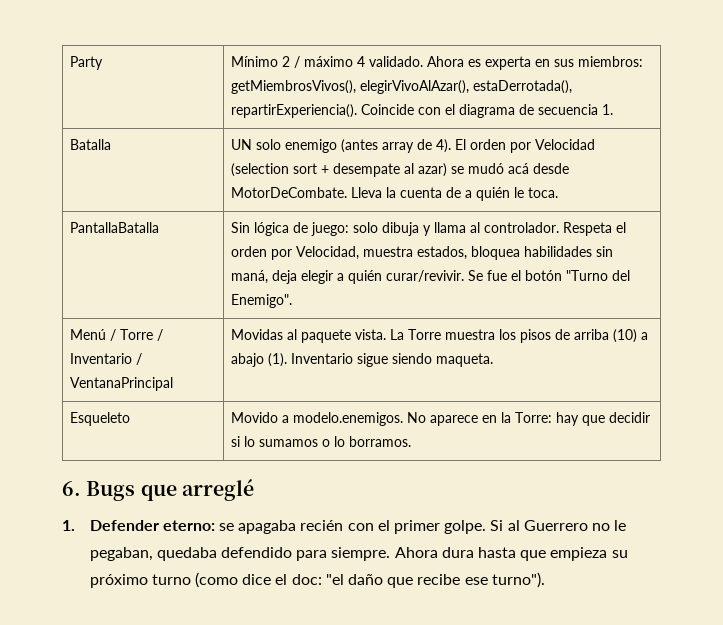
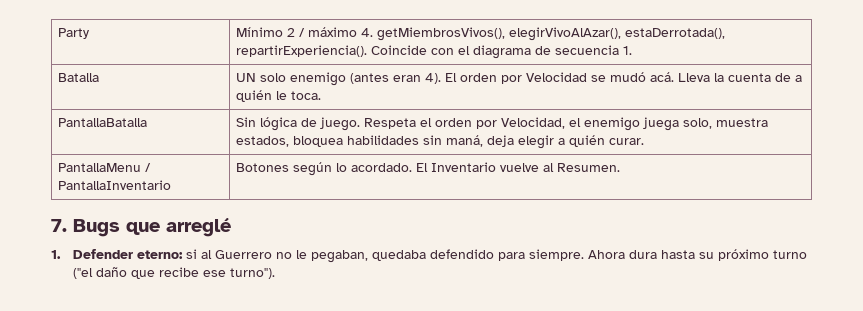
- Party | Mínimo 2 / máximo 4 validado. Ahora es experta en sus miembros: getMiembrosVivos(), elegirVivoAlAzar(), estaDerrotada(), repartirExperiencia(). Coincide con el diagrama de secuencia 1.
+ Party | Mínimo 2 / máximo 4. getMiembrosVivos(), elegirVivoAlAzar(), estaDerrotada(), repartirExperiencia(). Coincide con el diagrama de secuencia 1.
- Batalla | UN solo enemigo (antes array de 4). El orden por Velocidad (selection sort + desempate al azar) se mudó acá desde MotorDeCombate. Lleva la cuenta de a quién le toca.
+ Batalla | UN solo enemigo (antes eran 4). El orden por Velocidad se mudó acá. Lleva la cuenta de a quién le toca.
- PantallaBatalla | Sin lógica de juego: solo dibuja y llama al controlador. Respeta el orden por Velocidad, muestra estados, bloquea habilidades sin maná, deja elegir a quién curar/revivir. Se fue el botón "Turno del Enemigo".
- Menú / Torre / Inventario / VentanaPrincipal | Movidas al paquete vista. La Torre muestra los pisos de arriba (10) a abajo (1). Inventario sigue siendo maqueta.
- Esqueleto | Movido a modelo.enemigos. No aparece en la Torre: hay que decidir si lo sumamos o lo borramos.
- 6. Bugs que arreglé
+ PantallaBatalla | Sin lógica de juego. Respeta el orden por Velocidad, el enemigo juega solo, muestra estados, bloquea habilidades sin maná, deja elegir a quién curar.
+ PantallaMenu / PantallaInventario | Botones según lo acordado. El Inventario vuelve al Resumen.
+ 7. Bugs que arreglé
- 1. Defender eterno: se apagaba recién con el primer golpe. Si al Guerrero no le pegaban, quedaba defendido para siempre.
+ 1. Defender eterno: si al Guerrero no le pegaban, quedaba defendido para siempre.
- Ahora dura hasta que empieza su próximo turno (como dice el doc: "el daño que recibe ese turno").
+ Ahora dura hasta su próximo turno ("el daño que recibe ese turno").

